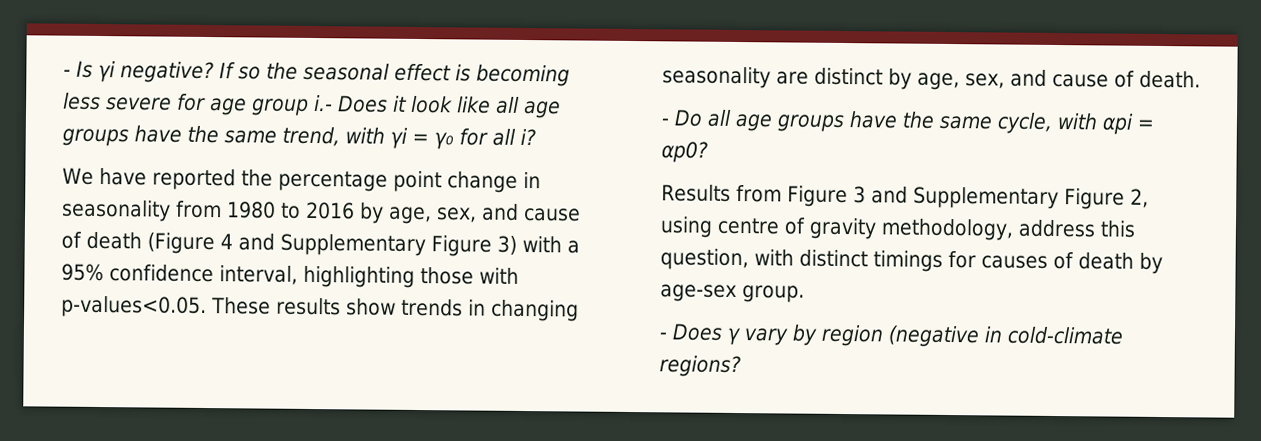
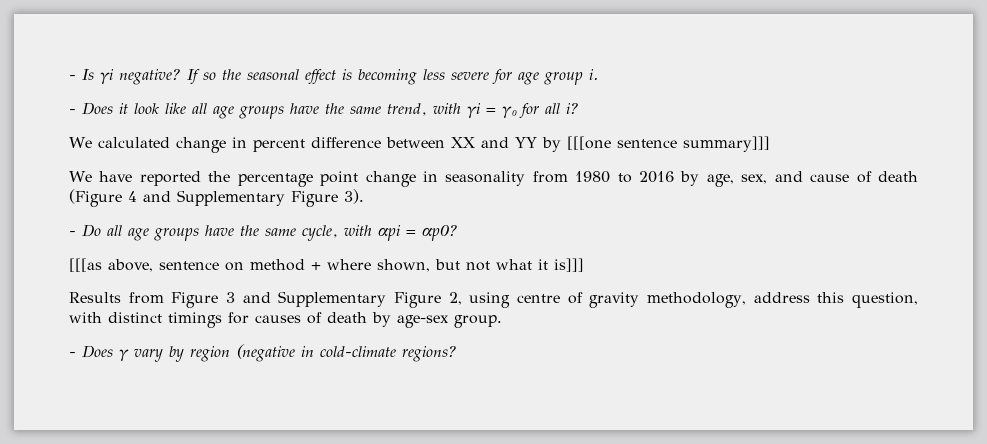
- If so the seasonal effect is becoming less severe for age group i.- Does it look like all age groups have the same trend, with γi = γ₀ for all i?
+ If so the seasonal effect is becoming less severe for age group i.
+ - Does it look like all age groups have the same trend, with γi = γ₀ for all i?
+ We calculated change in percent difference between XX and YY by [[[one sentence summary]]]
- We have reported the percentage point change in seasonality from 1980 to 2016 by age, sex, and cause of death (Figure 4 and Supplementary Figure 3) with a 95% confidence interval, highlighting those with p-values<0.05. These results show trends in changing seasonality are distinct by age, sex, and cause of death.
+ We have reported the percentage point change in seasonality from 1980 to 2016 by age, sex, and cause of death (Figure 4 and Supplementary Figure 3).
+ [[[as above, sentence on method + where shown, but not what it is]]]

